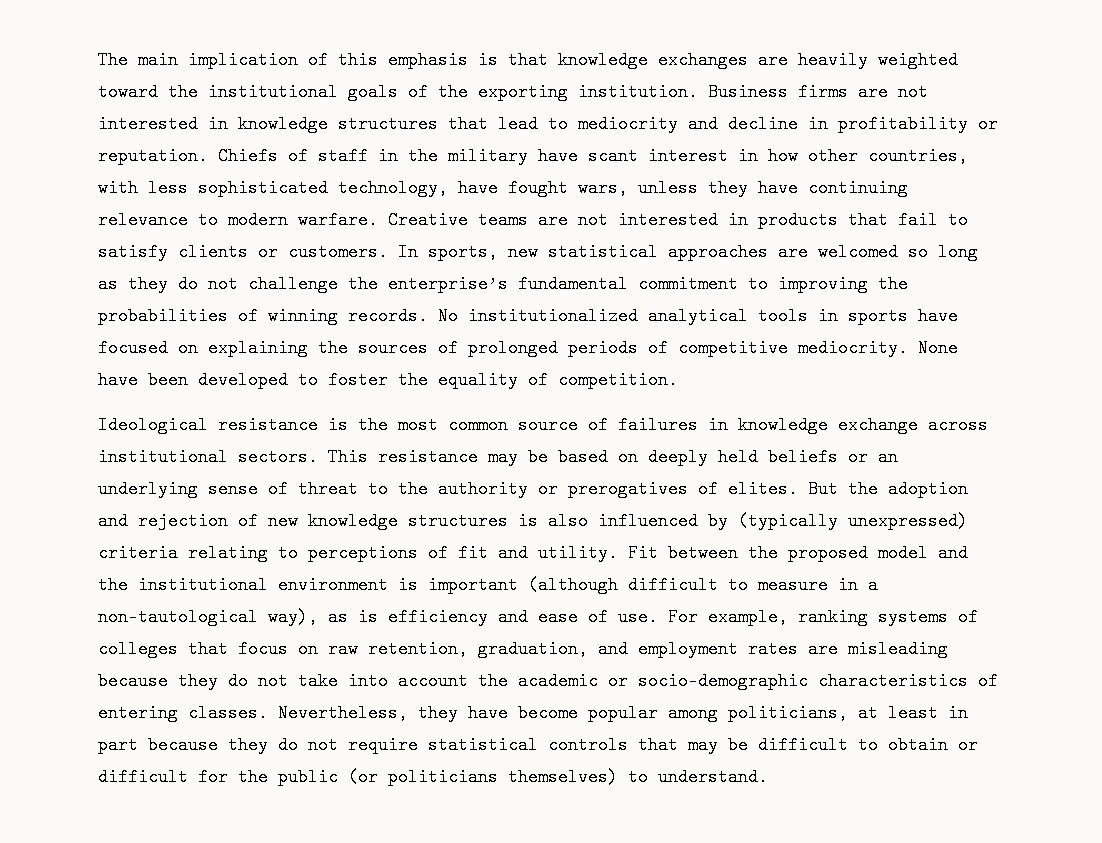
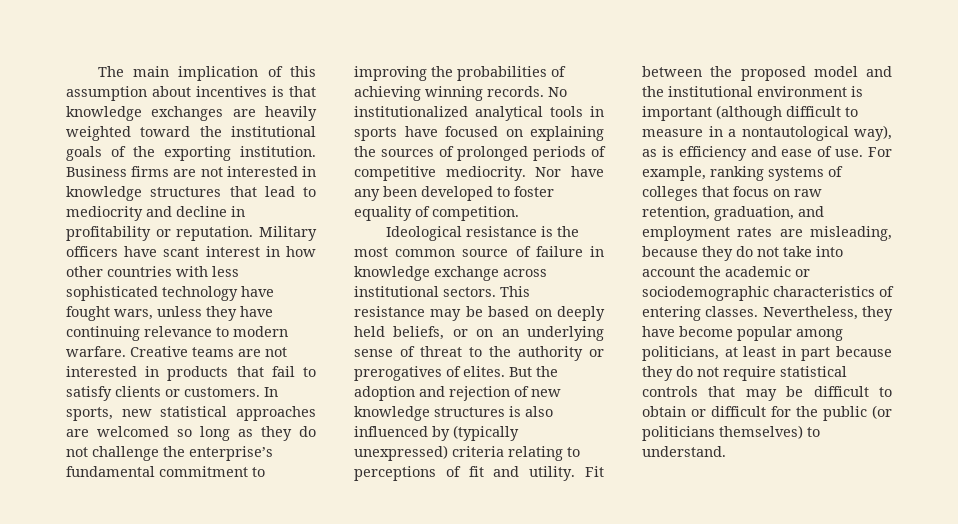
- The main implication of this emphasis is that knowledge exchanges are heavily weighted toward the institutional goals of the exporting institution.
+ The main implication of this assumption about incentives is that knowledge exchanges are heavily weighted toward the institutional goals of the exporting institution.
- Chiefs of staff in the military have scant interest in how other countries, with less sophisticated technology, have fought wars, unless they have continuing relevance to modern warfare.
+ Military officers have scant interest in how other countries with less sophisticated technology have fought wars, unless they have continuing relevance to modern warfare.
- In sports, new statistical approaches are welcomed so long as they do not challenge the enterprise’s fundamental commitment to improving the probabilities of winning records.
+ In sports, new statistical approaches are welcomed so long as they do not challenge the enterprise’s fundamental commitment to improving the probabilities of achieving winning records.
- None have been developed to foster the equality of competition.
+ Nor have any been developed to foster equality of competition.
- Ideological resistance is the most common source of failures in knowledge exchange across institutional sectors.
+ Ideological resistance is the most common source of failure in knowledge exchange across institutional sectors.
- This resistance may be based on deeply held beliefs or an underlying sense of threat to the authority or prerogatives of elites.
+ This resistance may be based on deeply held beliefs, or on an underlying sense of threat to the authority or prerogatives of elites.
- Fit between the proposed model and the institutional environment is important (although difficult to measure in a non-tautological way), as is efficiency and ease of use.
+ Fit between the proposed model and the institutional environment is important (although difficult to measure in a nontautological way), as is efficiency and ease of use.
- For example, ranking systems of colleges that focus on raw retention, graduation, and employment rates are misleading because they do not take into account the academic or socio-demographic characteristics of entering classes.
+ For example, ranking systems of colleges that focus on raw retention, graduation, and employment rates are misleading, because they do not take into account the academic or sociodemographic characteristics of entering classes.

